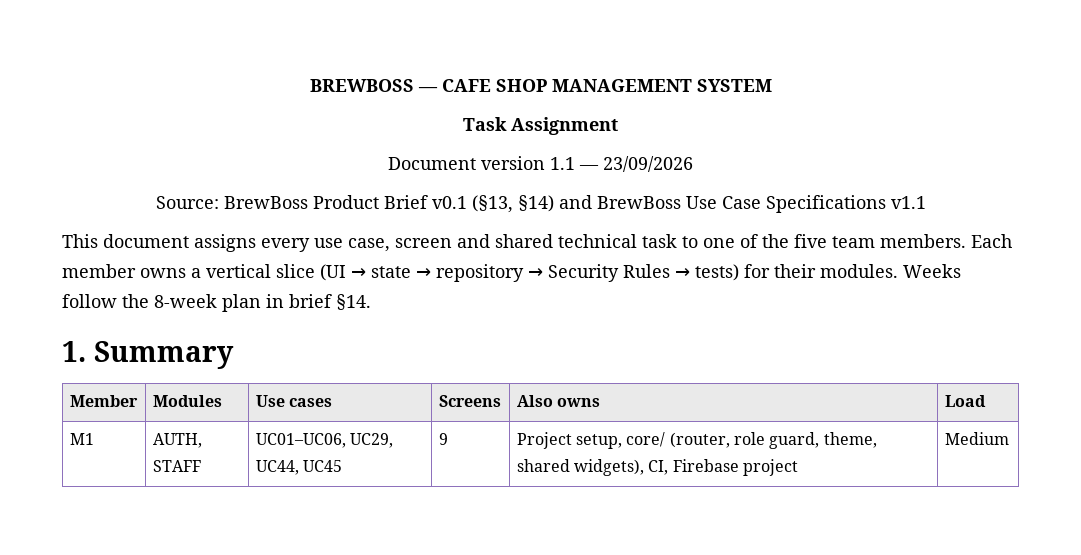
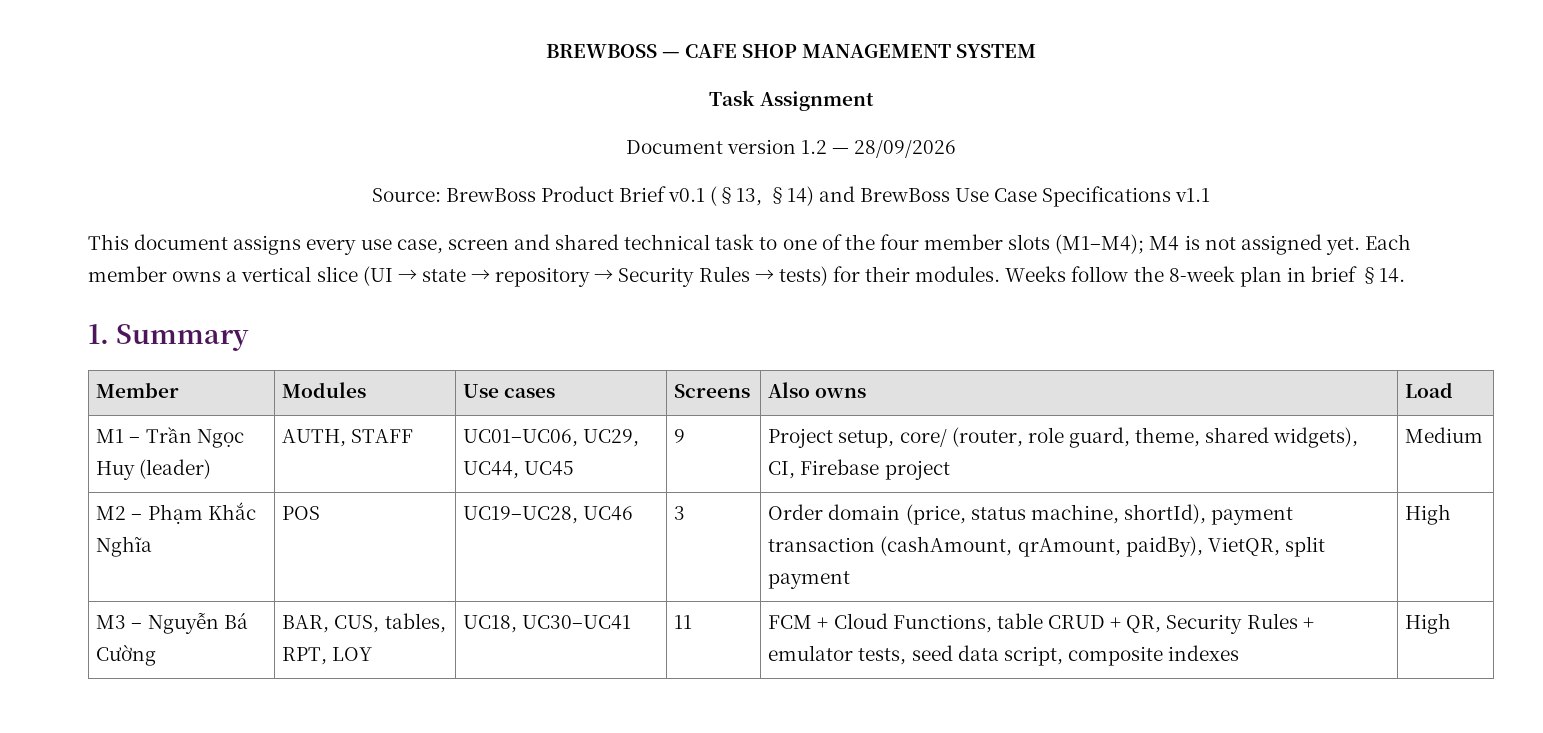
- Document version 1.1 — 23/09/2026
+ Document version 1.2 — 28/09/2026
- This document assigns every use case, screen and shared technical task to one of the five team members.
+ This document assigns every use case, screen and shared technical task to one of the four member slots (M1–M4); M4 is not assigned yet.
- M1 | AUTH, STAFF | UC01–UC06, UC29, UC44, UC45 | 9 | Project setup, core/ (router, role guard, theme, shared widgets), CI, Firebase project | Medium
+ M1 – Trần Ngọc Huy (leader) | AUTH, STAFF | UC01–UC06, UC29, UC44, UC45 | 9 | Project setup, core/ (router, role guard, theme, shared widgets), CI, Firebase project | Medium
+ M2 – Phạm Khắc Nghĩa | POS | UC19–UC28, UC46 | 3 | Order domain (price, status machine, shortId), payment transaction (cashAmount, qrAmount, paidBy), VietQR, split payment | High
+ M3 – Nguyễn Bá Cường | BAR, CUS, tables, RPT, LOY | UC18, UC30–UC41 | 11 | FCM + Cloud Functions, table CRUD + QR, Security Rules + emulator tests, seed data script, composite indexes | High

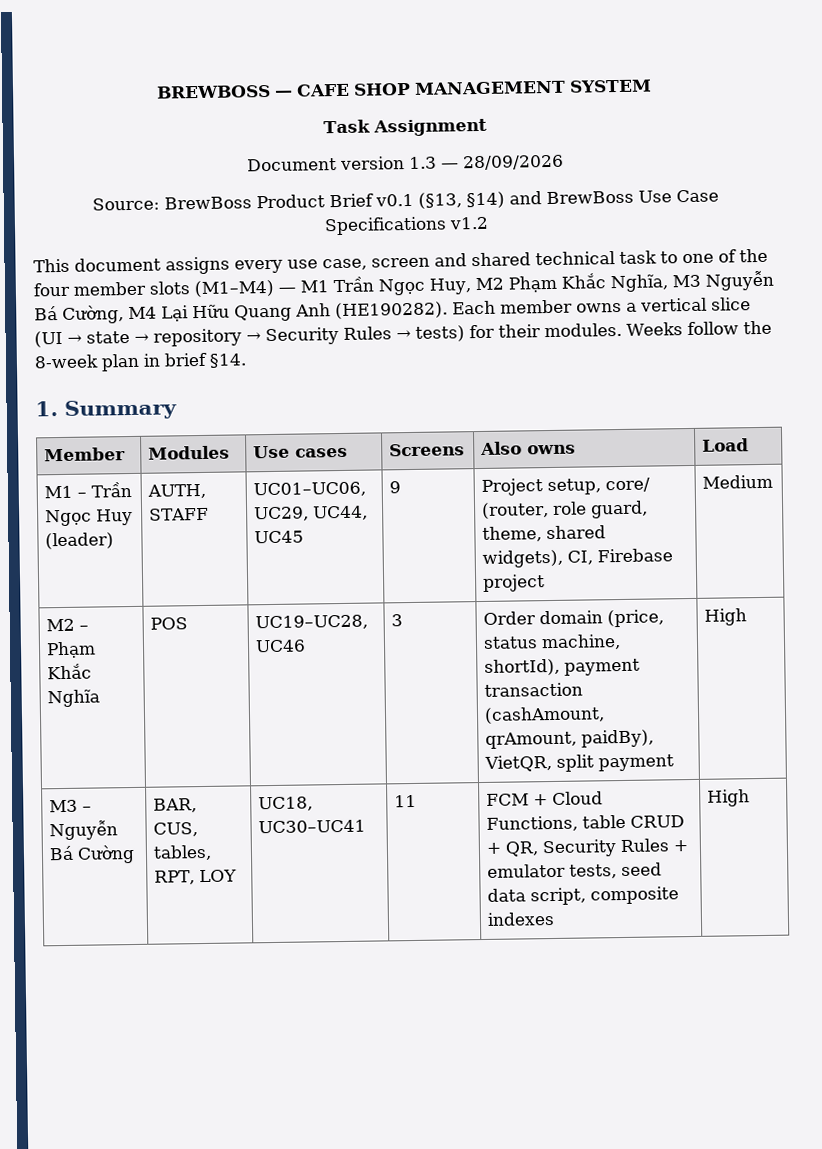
- Document version 1.2 — 28/09/2026
+ Document version 1.3 — 28/09/2026
- Source: BrewBoss Product Brief v0.1 (§13, §14) and BrewBoss Use Case Specifications v1.1
+ Source: BrewBoss Product Brief v0.1 (§13, §14) and BrewBoss Use Case Specifications v1.2
- This document assigns every use case, screen and shared technical task to one of the four member slots (M1–M4); M4 is not assigned yet.
+ This document assigns every use case, screen and shared technical task to one of the four member slots (M1–M4) — M1 Trần Ngọc Huy, M2 Phạm Khắc Nghĩa, M3 Nguyễn Bá Cường, M4 Lại Hữu Quang Anh (HE190282).

